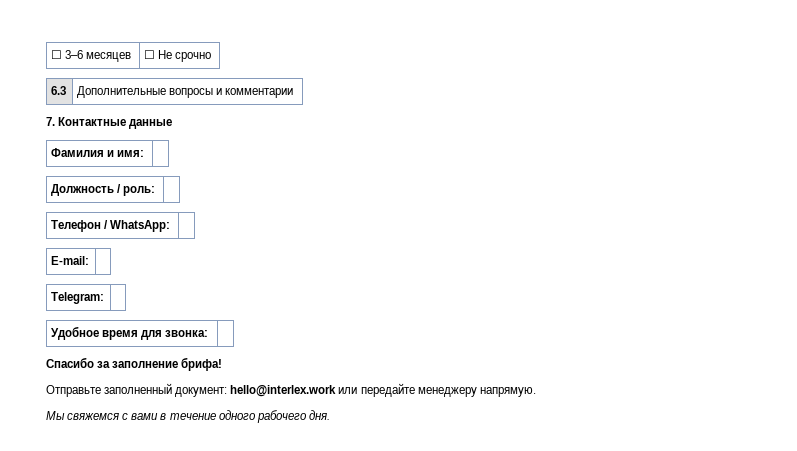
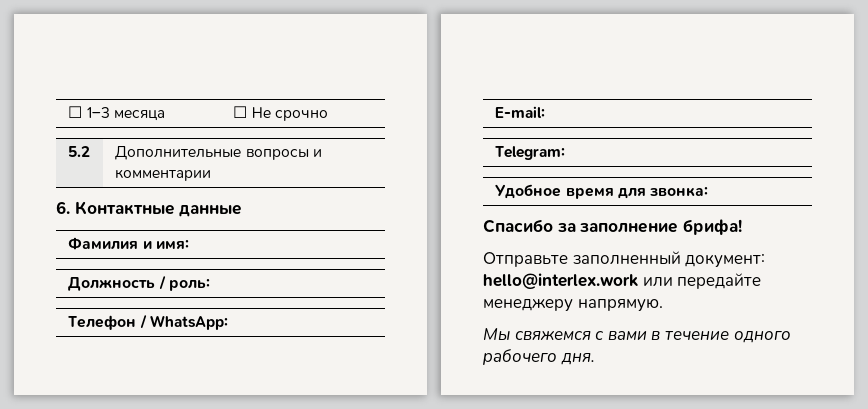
- ☐ 3–6 месяцев | ☐ Не срочно
+ ☐ 1–3 месяца | ☐ Не срочно
- 6.3 | Дополнительные вопросы и комментарии
+ 5.2 | Дополнительные вопросы и комментарии
- 7. Контактные данные
+ 6. Контактные данные

